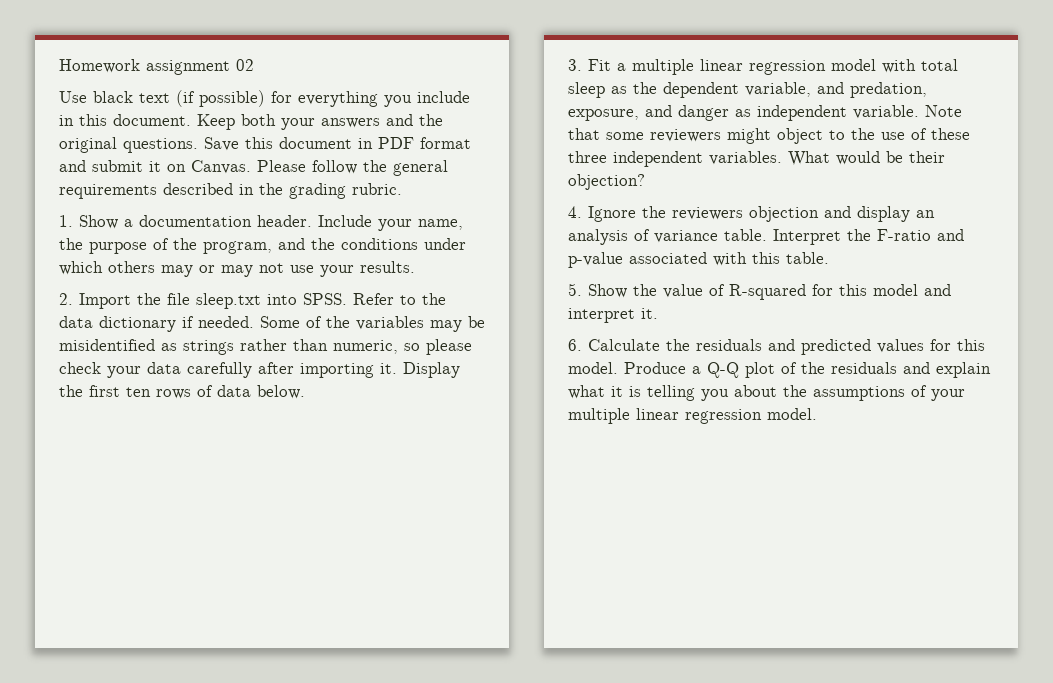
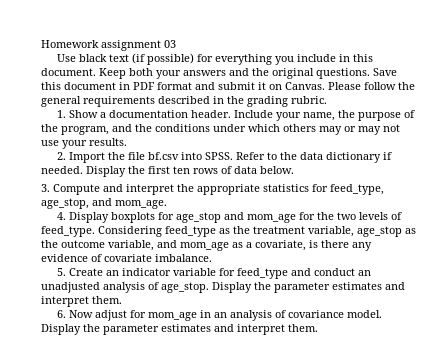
- Homework assignment 02
+ Homework assignment 03
- 2. Import the file sleep.txt into SPSS.
+ 2. Import the file bf.csv into SPSS.
- Some of the variables may be misidentified as strings rather than numeric, so please check your data carefully after importing it.
- 3. Fit a multiple linear regression model with total sleep as the dependent variable, and predation, exposure, and danger as independent variable. Note that some reviewers might object to the use of these three independent variables. What would be their objection?
- 4. Ignore the reviewers objection and display an analysis of variance table. Interpret the F-ratio and p-value associated with this table.
- 5. Show the value of R-squared for this model and interpret it.
- 6. Calculate the residuals and predicted values for this model. Produce a Q-Q plot of the residuals and explain what it is telling you about the assumptions of your multiple linear regression model.
+ 3. Compute and interpret the appropriate statistics for feed_type, age_stop, and mom_age.
+ 4. Display boxplots for age_stop and mom_age for the two levels of feed_type. Considering feed_type as the treatment variable, age_stop as the outcome variable, and mom_age as a covariate, is there any evidence of covariate imbalance.
+ 5. Create an indicator variable for feed_type and conduct an unadjusted analysis of age_stop. Display the parameter estimates and interpret them.
+ 6. Now adjust for mom_age in an analysis of covariance model. Display the parameter estimates and interpret them.

